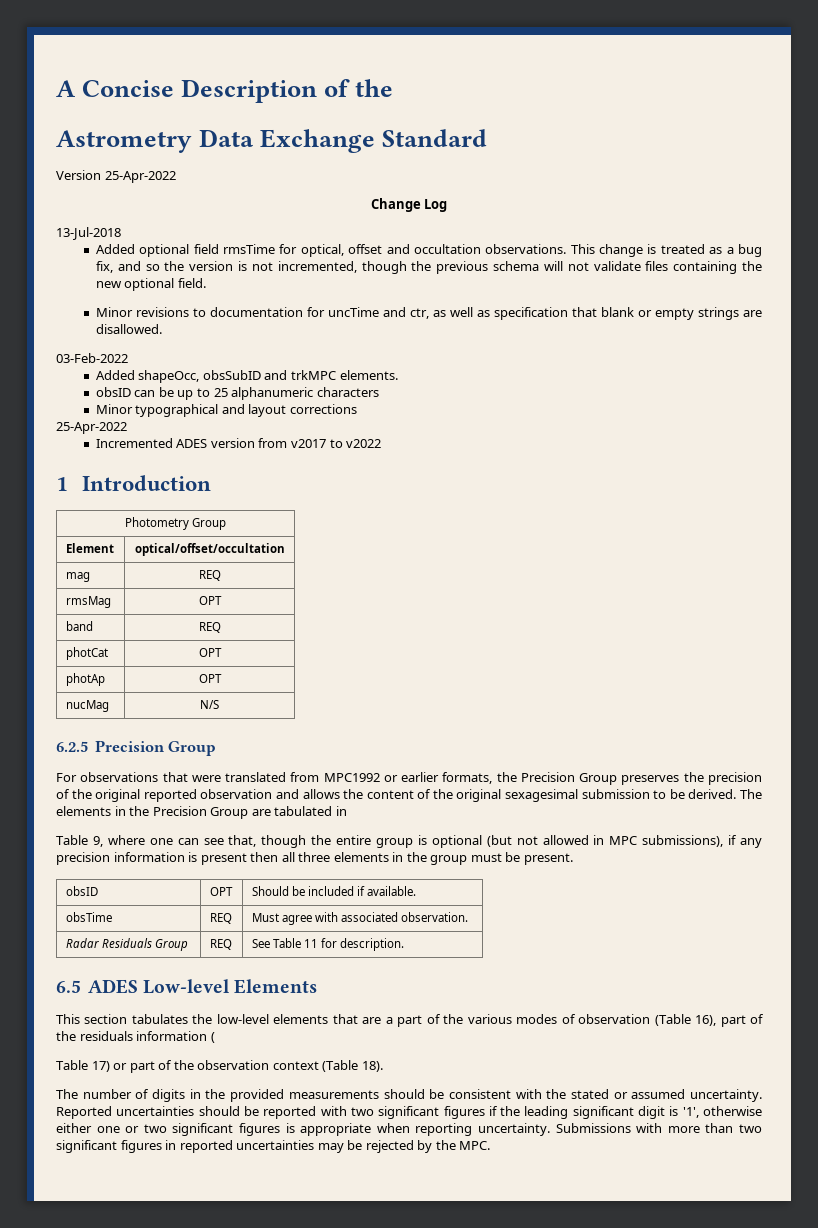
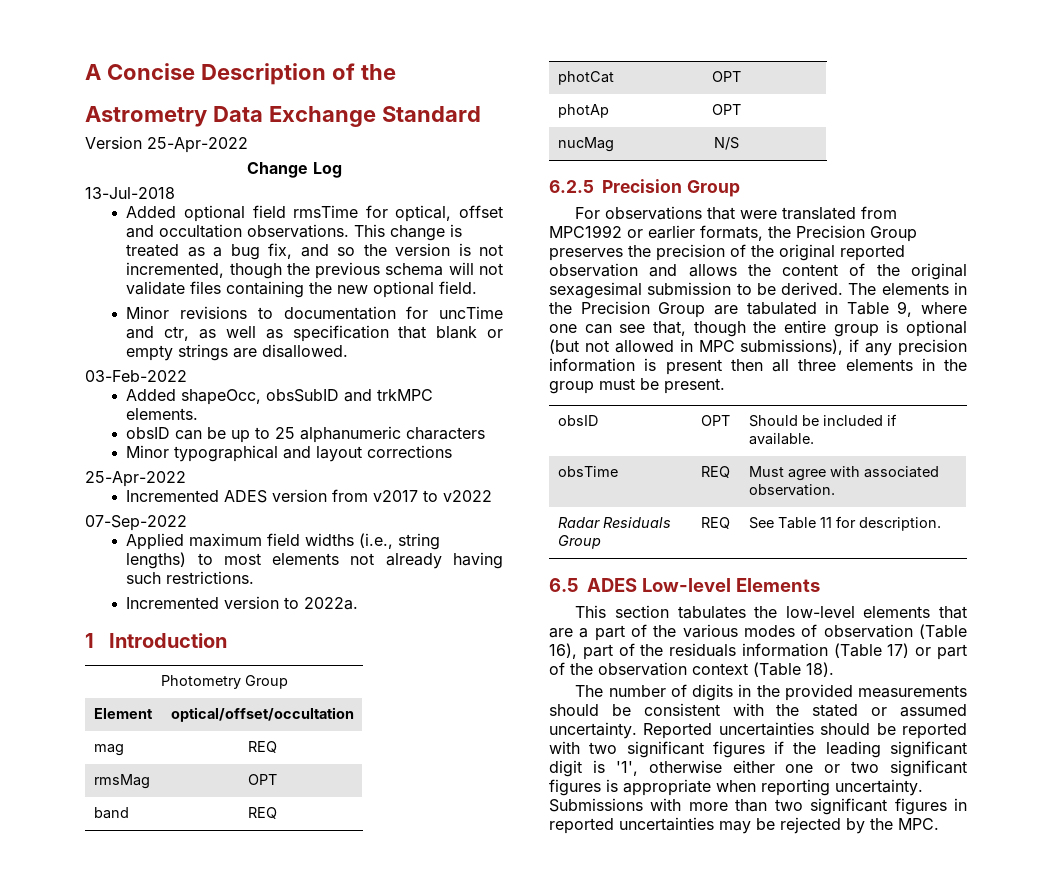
+ 07-Sep-2022
+ Applied maximum field widths (i.e., string lengths) to most elements not already having such restrictions.
+ Incremented version to 2022a.
- The elements in the Precision Group are tabulated in
- Table 9, where one can see that, though the entire group is optional (but not allowed in MPC submissions), if any precision information is present then all three elements in the group must be present.
+ The elements in the Precision Group are tabulated in Table 9, where one can see that, though the entire group is optional (but not allowed in MPC submissions), if any precision information is present then all three elements in the group must be present.
- This section tabulates the low-level elements that are a part of the various modes of observation (Table 16), part of the residuals information (
- Table 17) or part of the observation context (Table 18).
+ This section tabulates the low-level elements that are a part of the various modes of observation (Table 16), part of the residuals information (Table 17) or part of the observation context (Table 18).

